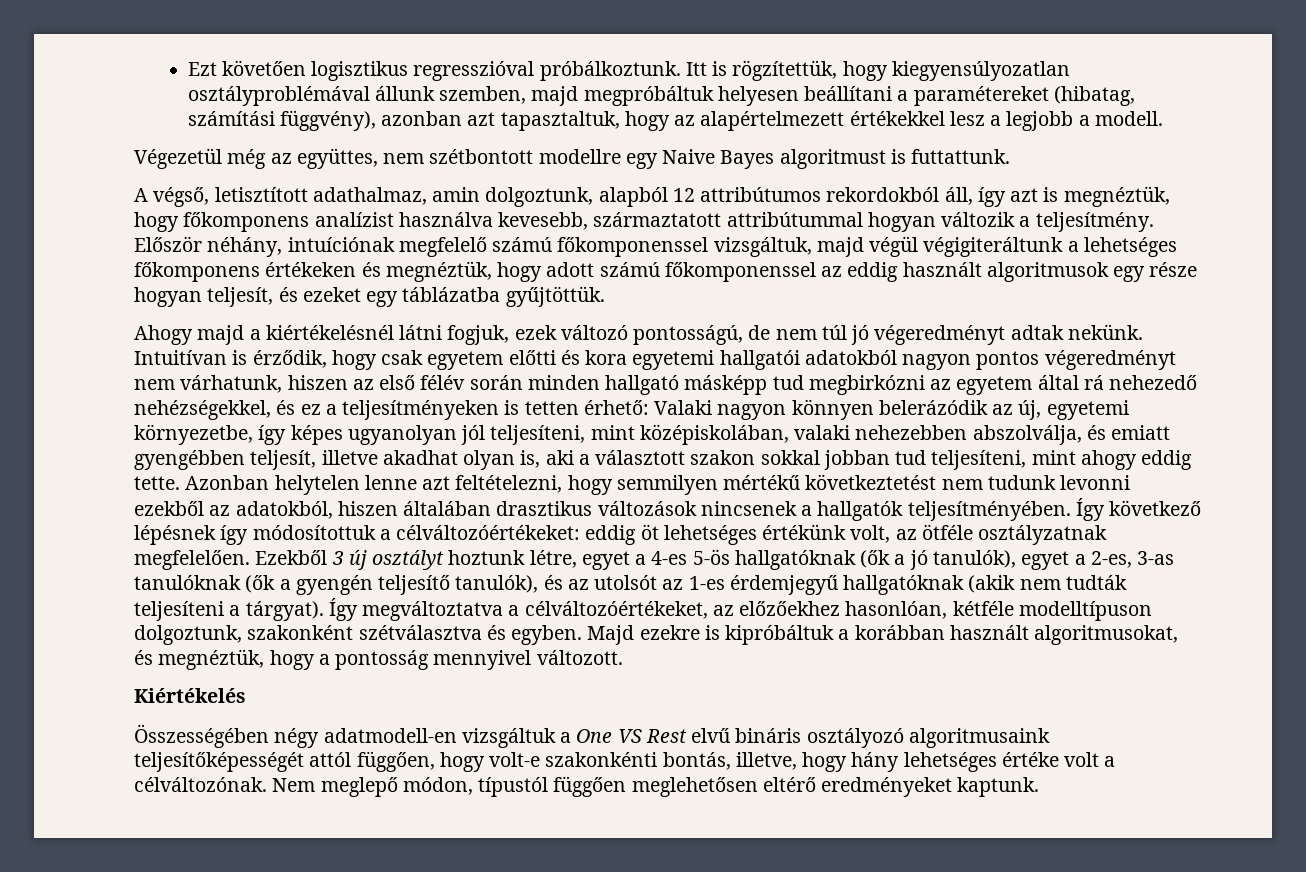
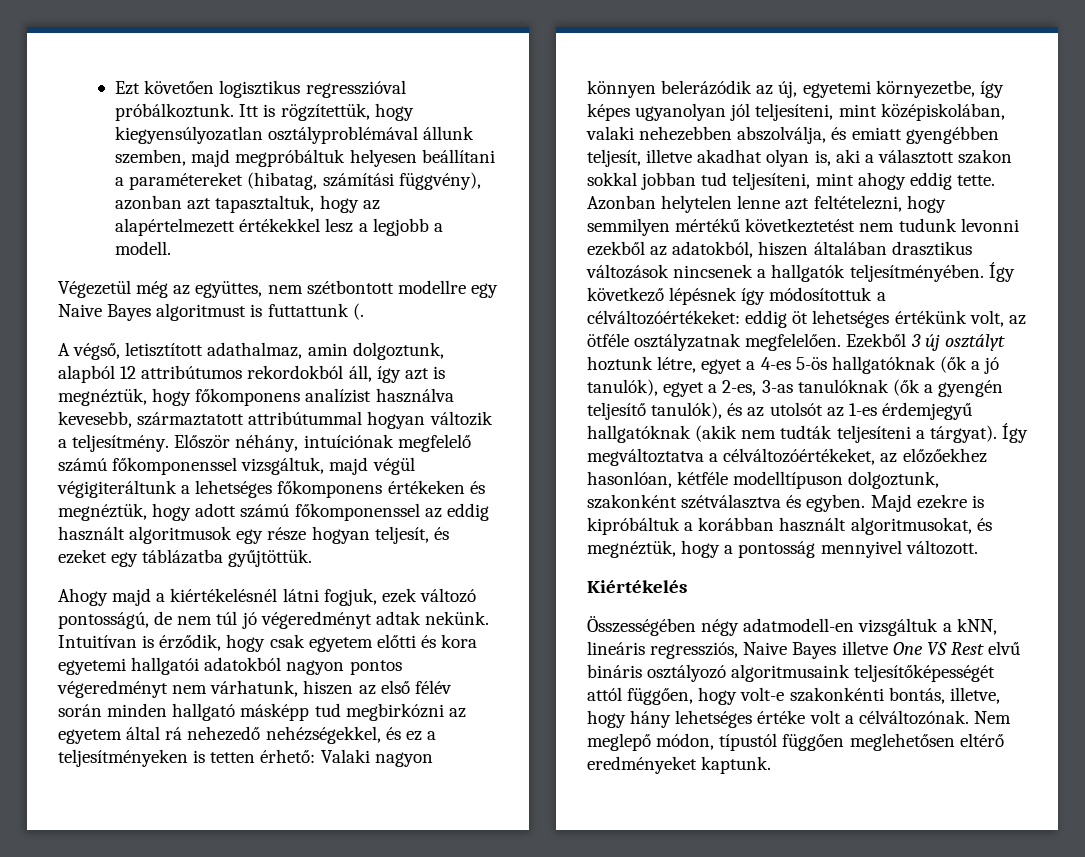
- Végezetül még az együttes, nem szétbontott modellre egy Naive Bayes algoritmust is futtattunk.
+ Végezetül még az együttes, nem szétbontott modellre egy Naive Bayes algoritmust is futtattunk (.
- Összességében négy adatmodell-en vizsgáltuk a One VS Rest elvű bináris osztályozó algoritmusaink teljesítőképességét attól függően, hogy volt-e szakonkénti bontás, illetve, hogy hány lehetséges értéke volt a célváltozónak.
+ Összességében négy adatmodell-en vizsgáltuk a kNN, lineáris regressziós, Naive Bayes illetve One VS Rest elvű bináris osztályozó algoritmusaink teljesítőképességét attól függően, hogy volt-e szakonkénti bontás, illetve, hogy hány lehetséges értéke volt a célváltozónak.

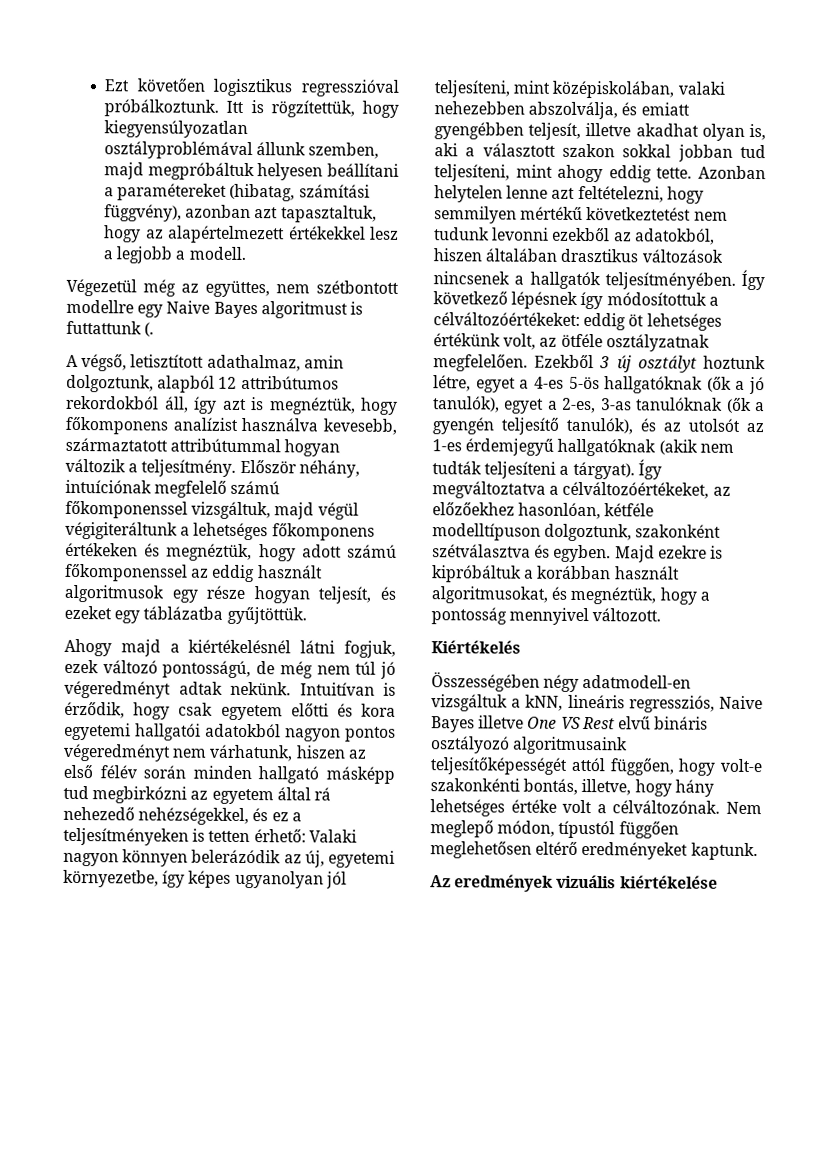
- Ahogy majd a kiértékelésnél látni fogjuk, ezek változó pontosságú, de nem túl jó végeredményt adtak nekünk.
+ Ahogy majd a kiértékelésnél látni fogjuk, ezek változó pontosságú, de még nem túl jó végeredményt adtak nekünk.
+ Az eredmények vizuális kiértékelése

